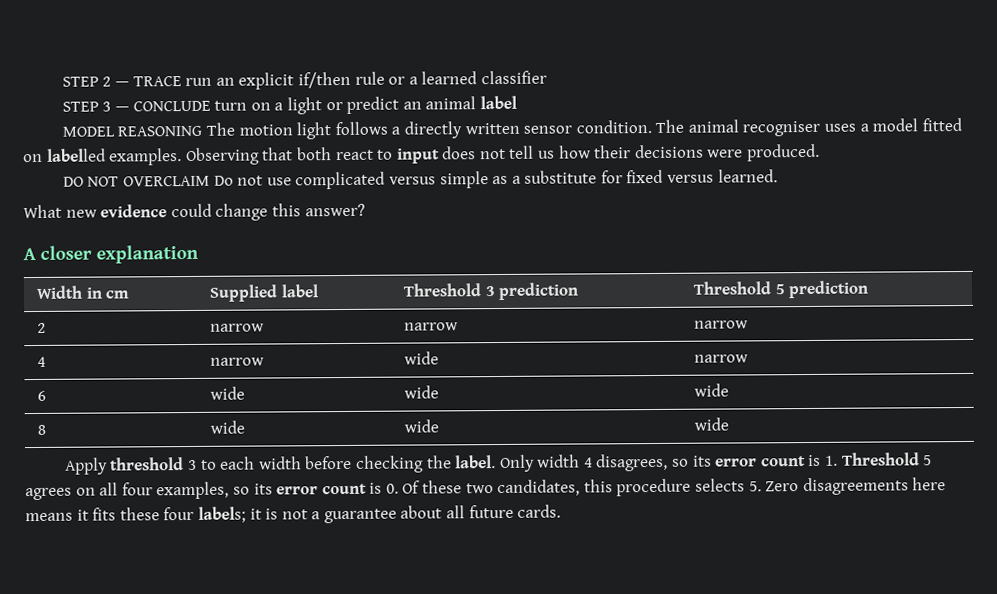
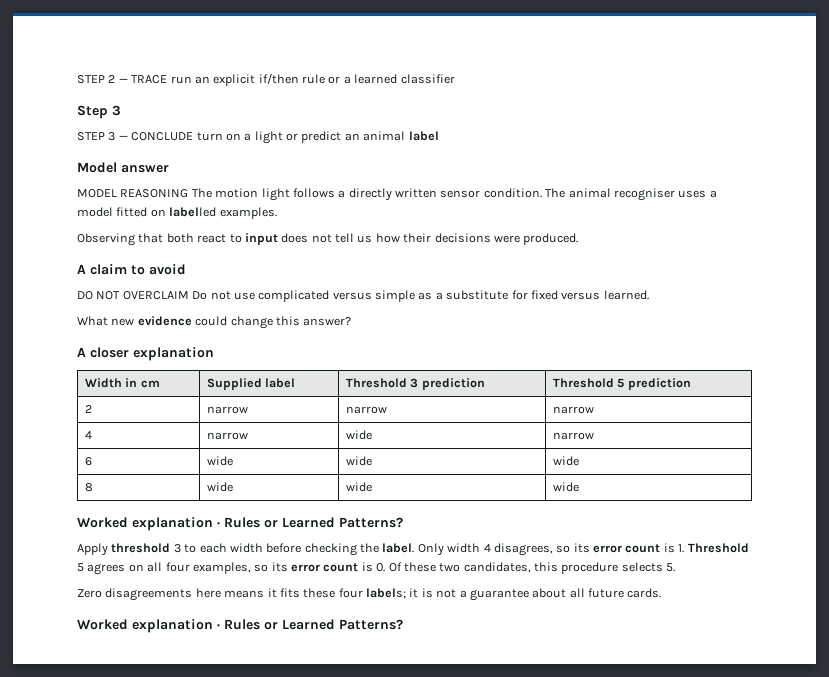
+ Step 3
+ Model answer
- The animal recogniser uses a model fitted on labelled examples. Observing that both react to input does not tell us how their decisions were produced.
+ The animal recogniser uses a model fitted on labelled examples.
+ Observing that both react to input does not tell us how their decisions were produced.
+ A claim to avoid
  8 | wide | wide | wide
+ Worked explanation · Rules or Learned Patterns?
- Only width 4 disagrees, so its error count is 1. Threshold 5 agrees on all four examples, so its error count is 0. Of these two candidates, this procedure selects 5. Zero disagreements here means it fits these four labels; it is not a guarantee about all future cards.
+ Only width 4 disagrees, so its error count is 1. Threshold 5 agrees on all four examples, so its error count is 0. Of these two candidates, this procedure selects 5.
+ Zero disagreements here means it fits these four labels; it is not a guarantee about all future cards.
+ Worked explanation · Rules or Learned Patterns?

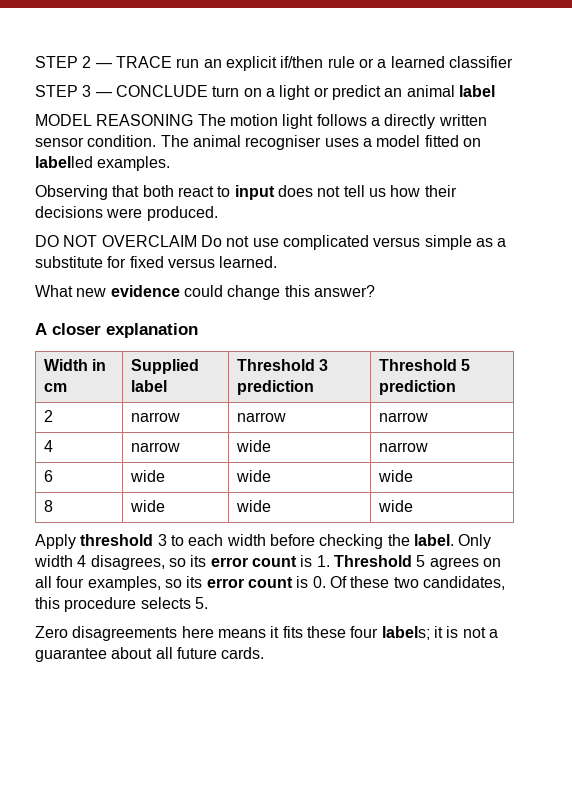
- Step 3
- Model answer
- A claim to avoid
  8 | wide | wide | wide
- Worked explanation · Rules or Learned Patterns?
  Zero disagreements here means it fits these four labels; it is not a guarantee about all future cards.
- Worked explanation · Rules or Learned Patterns?

